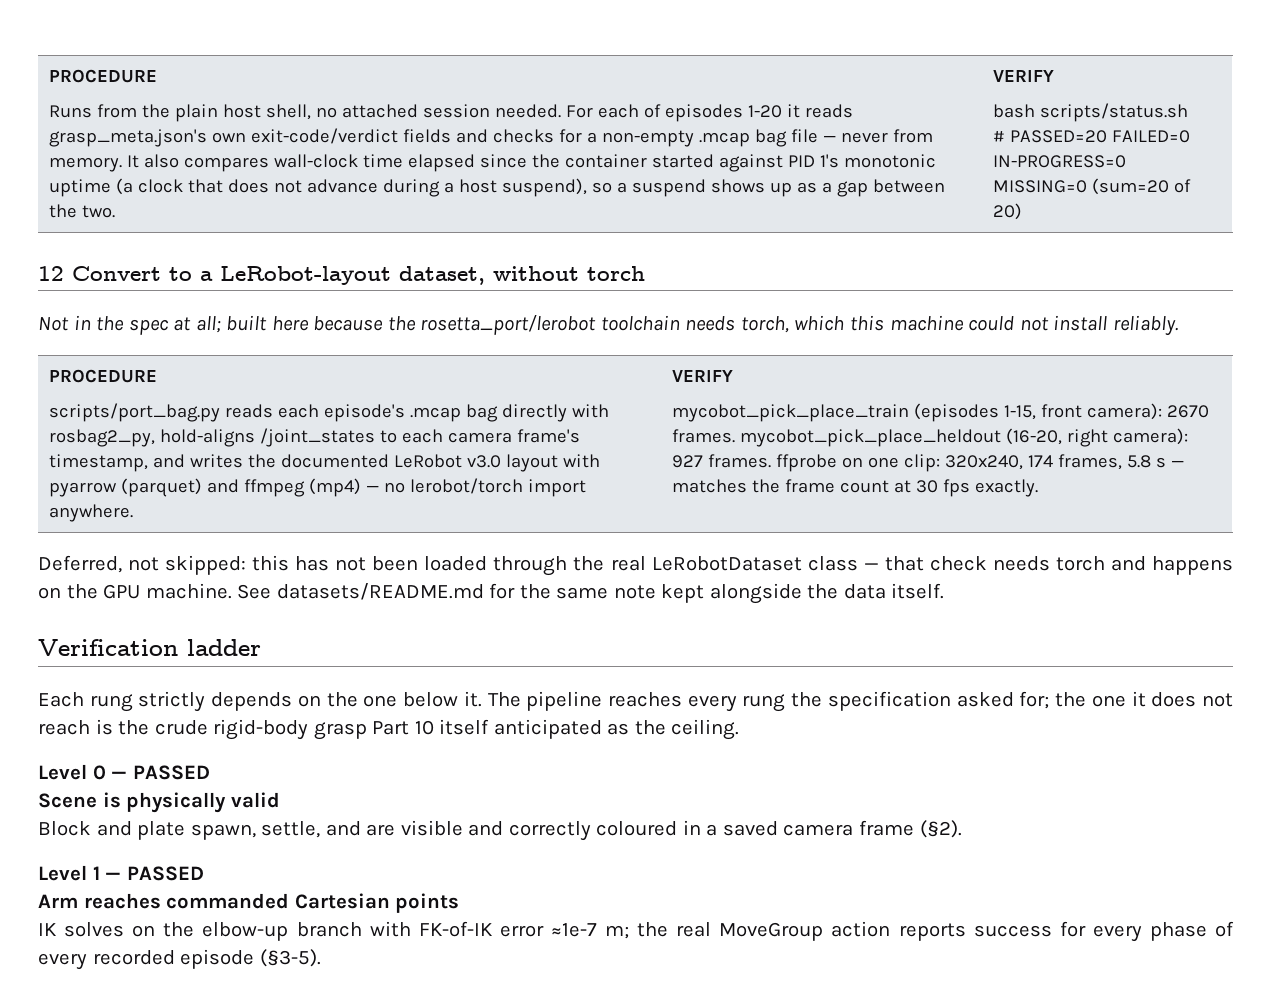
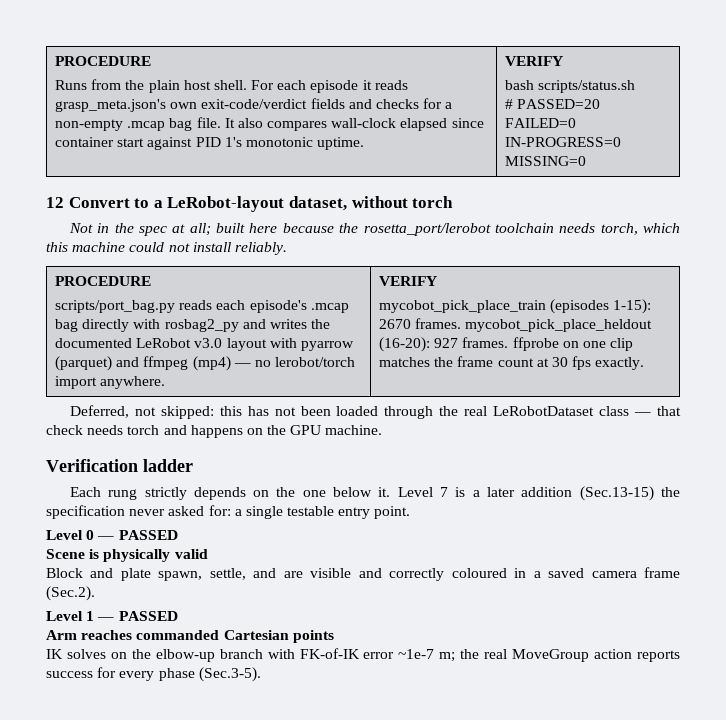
- Runs from the plain host shell, no attached session needed. For each of episodes 1-20 it reads grasp_meta.json's own exit-code/verdict fields and checks for a non-empty .mcap bag file — never from memory.
+ Runs from the plain host shell. For each episode it reads grasp_meta.json's own exit-code/verdict fields and checks for a non-empty .mcap bag file.
- It also compares wall-clock time elapsed since the container started against PID 1's monotonic uptime (a clock that does not advance during a host suspend), so a suspend shows up as a gap between the two.
+ It also compares wall-clock elapsed since container start against PID 1's monotonic uptime.
- # PASSED=20 FAILED=0 IN-PROGRESS=0 MISSING=0 (sum=20 of 20)
+ # PASSED=20 FAILED=0 IN-PROGRESS=0 MISSING=0
- scripts/port_bag.py reads each episode's .mcap bag directly with rosbag2_py, hold-aligns /joint_states to each camera frame's timestamp, and writes the documented LeRobot v3.0 layout with pyarrow (parquet) and ffmpeg (mp4) — no lerobot/torch import anywhere.
+ scripts/port_bag.py reads each episode's .mcap bag directly with rosbag2_py and writes the documented LeRobot v3.0 layout with pyarrow (parquet) and ffmpeg (mp4) — no lerobot/torch import anywhere.
- mycobot_pick_place_train (episodes 1-15, front camera): 2670 frames. mycobot_pick_place_heldout (16-20, right camera): 927 frames. ffprobe on one clip: 320x240, 174 frames, 5.8 s — matches the frame count at 30 fps exactly.
+ mycobot_pick_place_train (episodes 1-15): 2670 frames. mycobot_pick_place_heldout (16-20): 927 frames. ffprobe on one clip matches the frame count at 30 fps exactly.
- See datasets/README.md for the same note kept alongside the data itself.
- The pipeline reaches every rung the specification asked for; the one it does not reach is the crude rigid-body grasp Part 10 itself anticipated as the ceiling.
+ Level 7 is a later addition (Sec.13-15) the specification never asked for: a single testable entry point.
- Block and plate spawn, settle, and are visible and correctly coloured in a saved camera frame (§2).
+ Block and plate spawn, settle, and are visible and correctly coloured in a saved camera frame (Sec.2).
- IK solves on the elbow-up branch with FK-of-IK error ≈1e-7 m; the real MoveGroup action reports success for every phase of every recorded episode (§3-5).
+ IK solves on the elbow-up branch with FK-of-IK error ~1e-7 m; the real MoveGroup action reports success for every phase (Sec.3-5).

